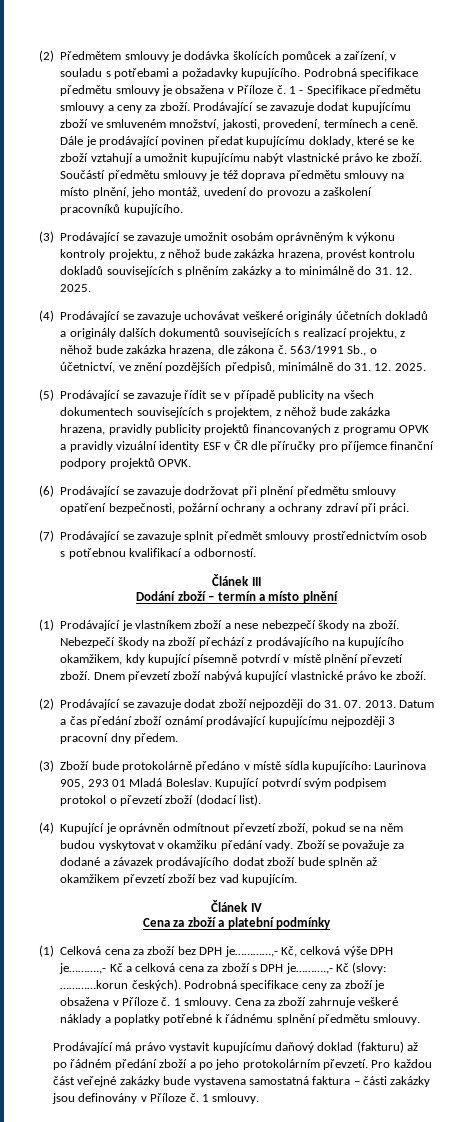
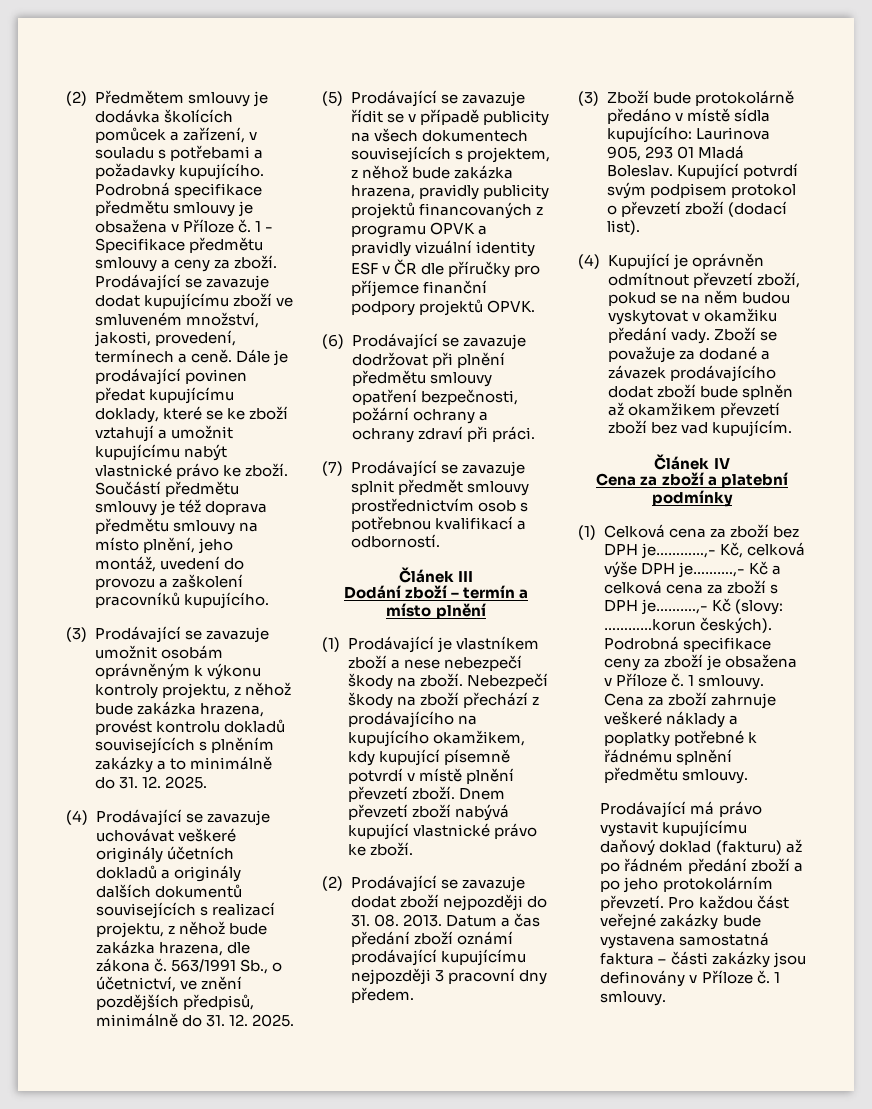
- (2) Prodávající se zavazuje dodat zboží nejpozději do 31. 07. 2013.
+ (2) Prodávající se zavazuje dodat zboží nejpozději do 31. 08. 2013.

